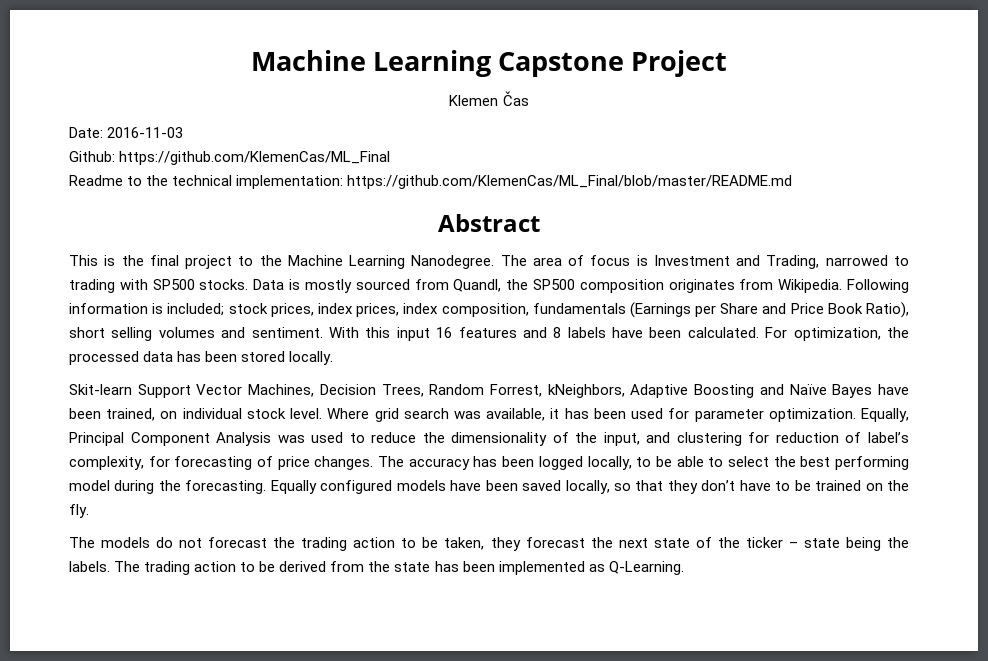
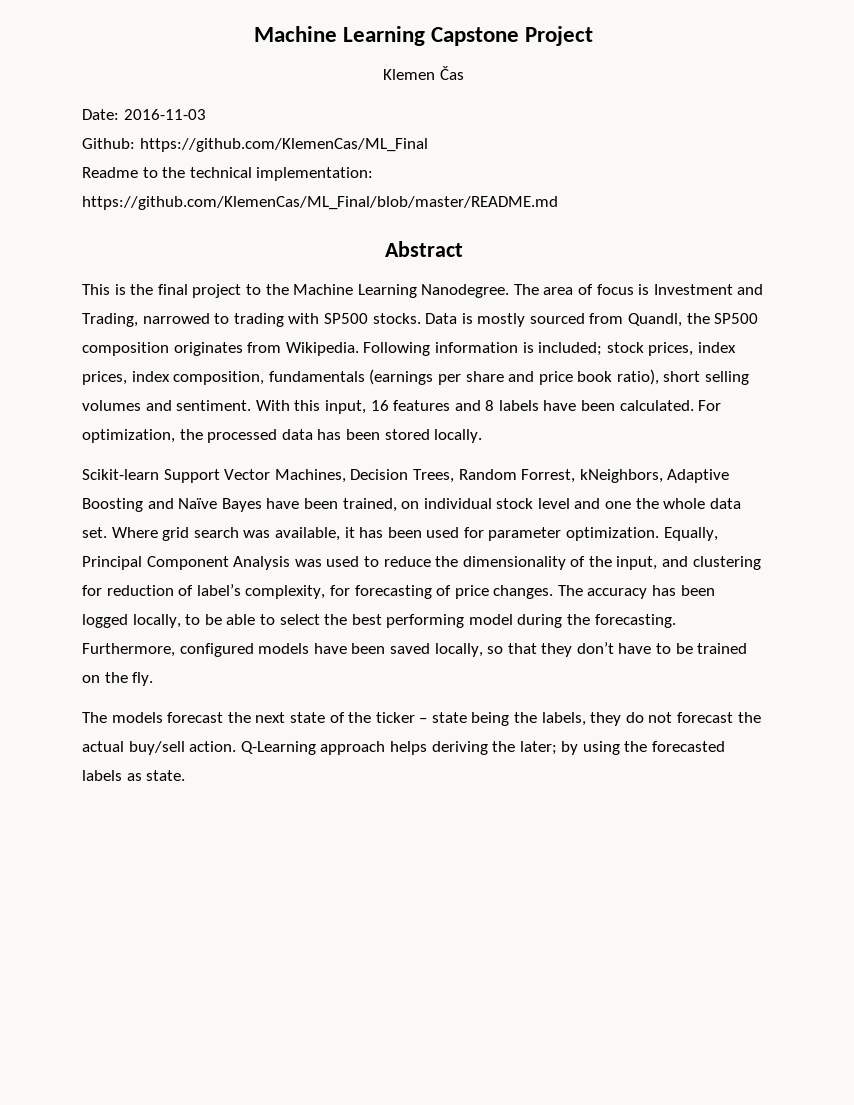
- Following information is included; stock prices, index prices, index composition, fundamentals (Earnings per Share and Price Book Ratio), short selling volumes and sentiment.
+ Following information is included; stock prices, index prices, index composition, fundamentals (earnings per share and price book ratio), short selling volumes and sentiment.
- With this input 16 features and 8 labels have been calculated.
+ With this input, 16 features and 8 labels have been calculated.
- Skit-learn Support Vector Machines, Decision Trees, Random Forrest, kNeighbors, Adaptive Boosting and Naïve Bayes have been trained, on individual stock level.
+ Scikit-learn Support Vector Machines, Decision Trees, Random Forrest, kNeighbors, Adaptive Boosting and Naïve Bayes have been trained, on individual stock level and one the whole data set.
- Equally configured models have been saved locally, so that they don’t have to be trained on the fly.
+ Furthermore, configured models have been saved locally, so that they don’t have to be trained on the fly.
- The models do not forecast the trading action to be taken, they forecast the next state of the ticker – state being the labels. The trading action to be derived from the state has been implemented as Q-Learning.
+ The models forecast the next state of the ticker – state being the labels, they do not forecast the actual buy/sell action. Q-Learning approach helps deriving the later; by using the forecasted labels as state.

